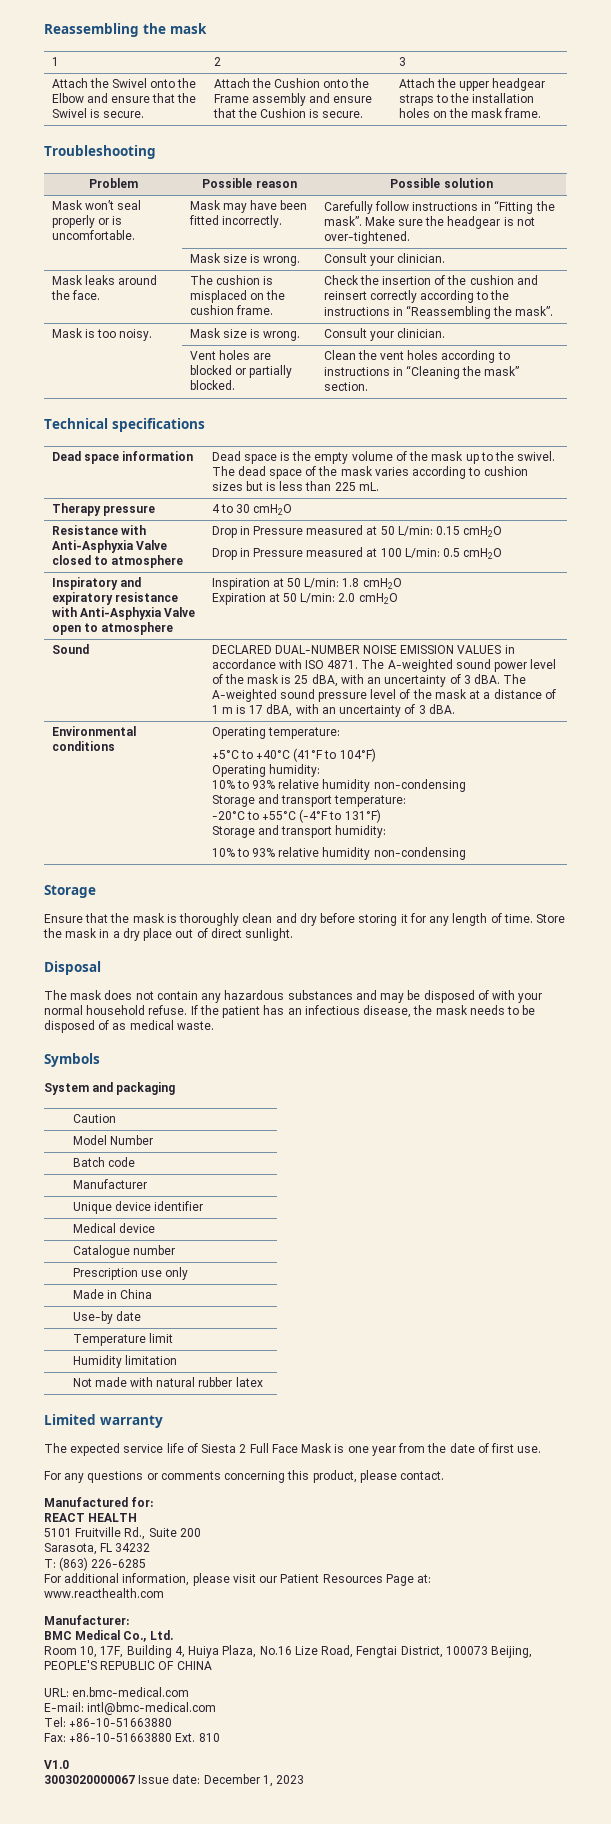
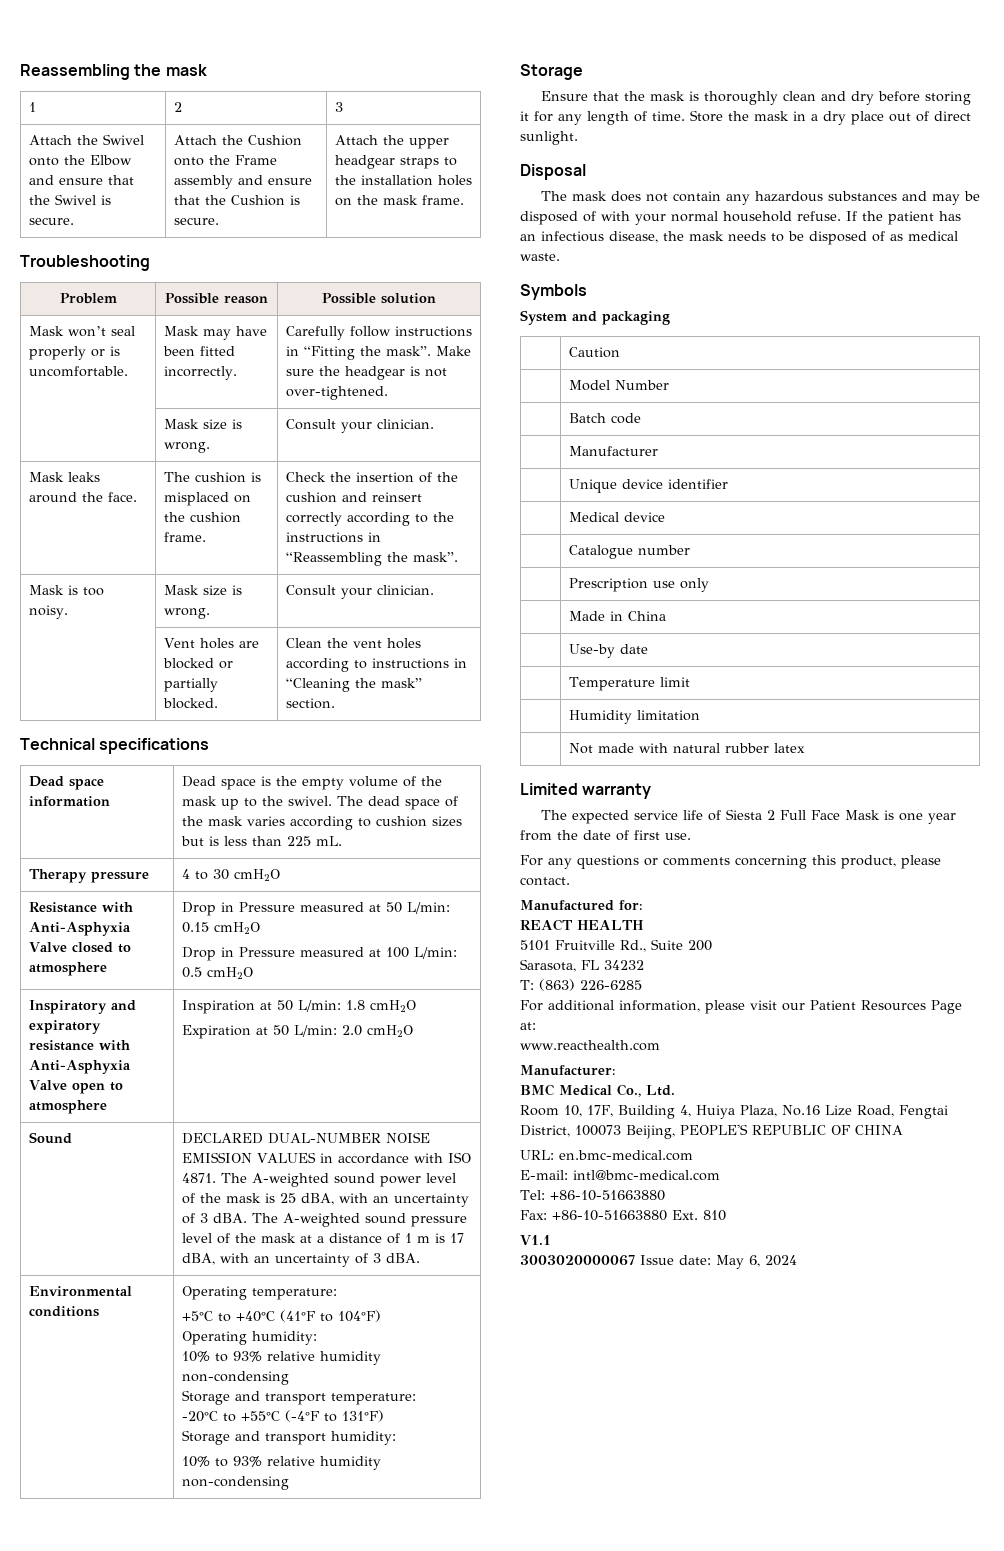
- V1.0
+ V1.1
- 3003020000067 Issue date: December 1, 2023
+ 3003020000067 Issue date: May 6, 2024

